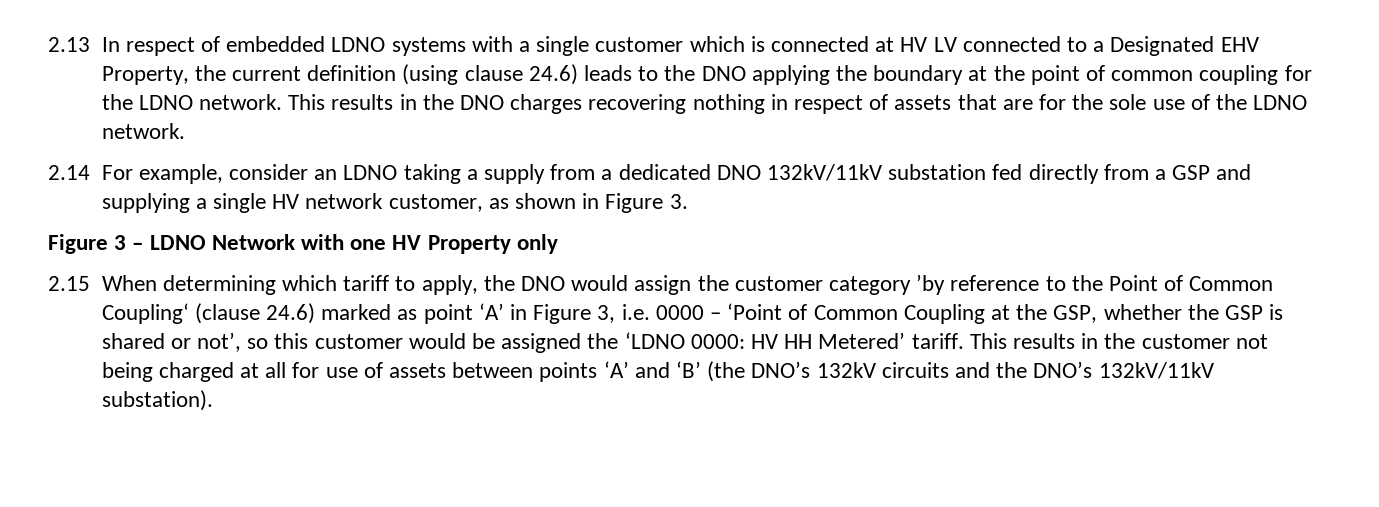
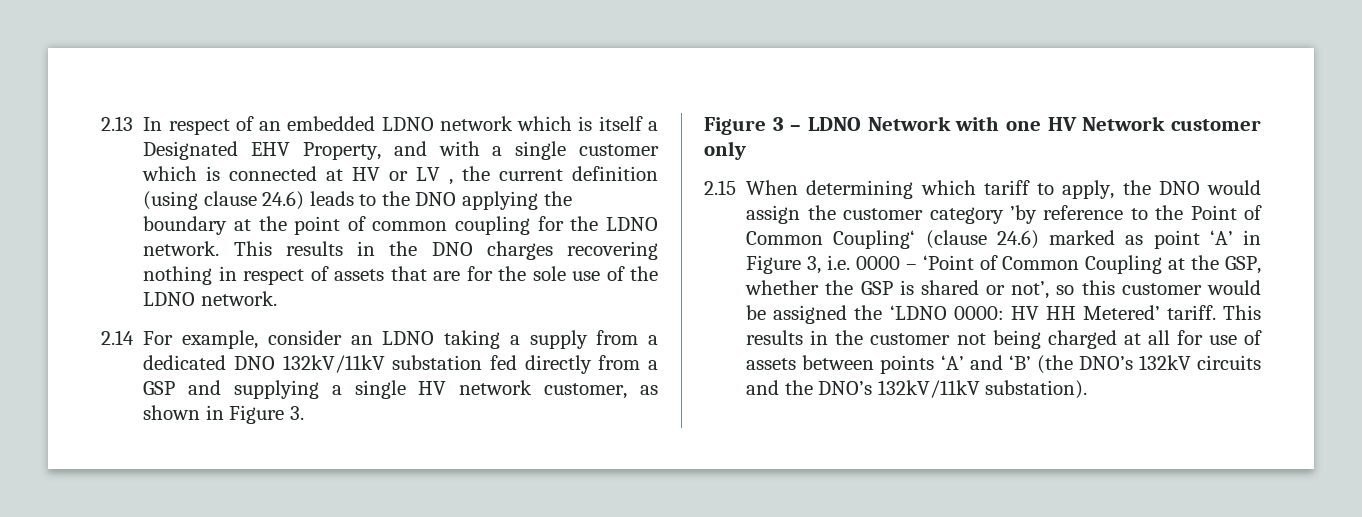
- 2.13 In respect of embedded LDNO systems with a single customer which is connected at HV LV connected to a Designated EHV Property, the current definition (using clause 24.6) leads to the DNO applying the boundary at the point of common coupling for the LDNO network.
+ 2.13 In respect of an embedded LDNO network which is itself a Designated EHV Property, and with a single customer which is connected at HV or LV , the current definition (using clause 24.6) leads to the DNO applying the boundary at the point of common coupling for the LDNO network.
- Figure 3 – LDNO Network with one HV Property only
+ Figure 3 – LDNO Network with one HV Network customer only

